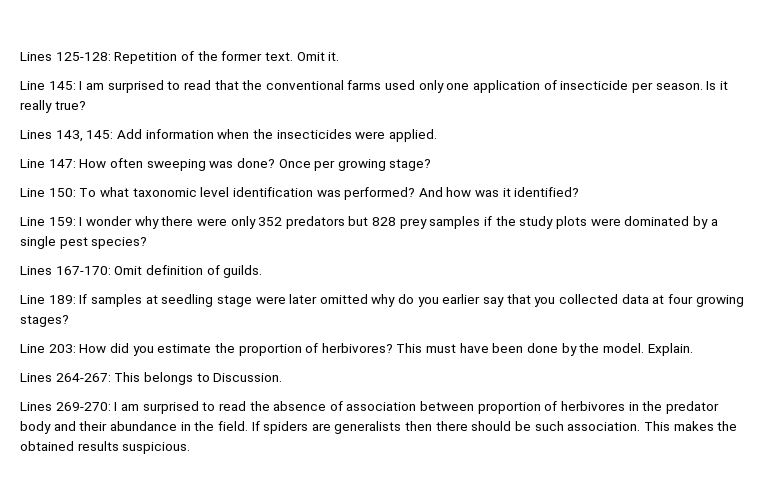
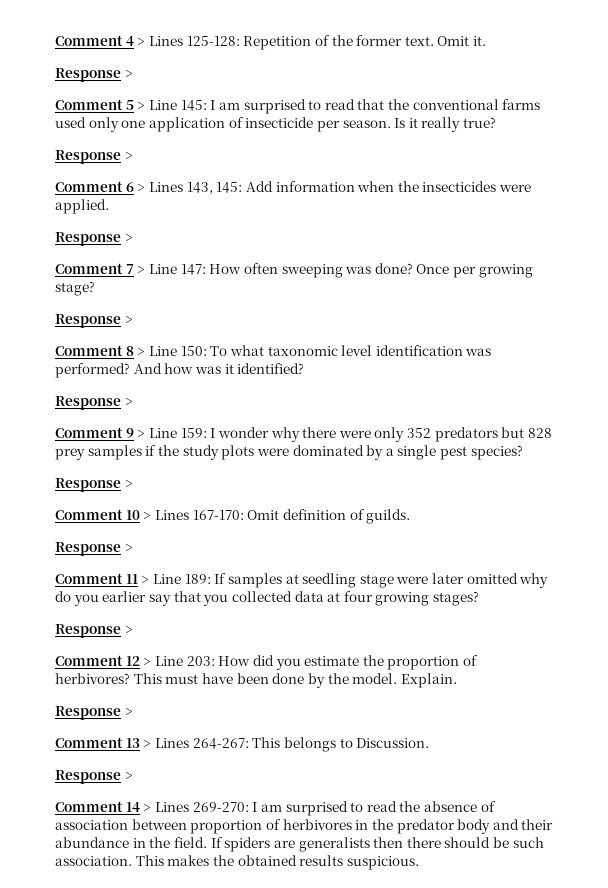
- Lines 125-128: Repetition of the former text.
+ Comment 4 > Lines 125-128: Repetition of the former text.
  Omit it.
- Line 145: I am surprised to read that the conventional farms used only one application of insecticide per season.
+ Response >
+ Comment 5 > Line 145: I am surprised to read that the conventional farms used only one application of insecticide per season.
  Is it really true?
- Lines 143, 145: Add information when the insecticides were applied.
- Line 147: How often sweeping was done?
+ Response >
+ Comment 6 > Lines 143, 145: Add information when the insecticides were applied.
+ Response >
+ Comment 7 > Line 147: How often sweeping was done?
  Once per growing stage?
- Line 150: To what taxonomic level identification was performed?
+ Response >
+ Comment 8 > Line 150: To what taxonomic level identification was performed?
  And how was it identified?
- Line 159: I wonder why there were only 352 predators but 828 prey samples if the study plots were dominated by a single pest species?
- Lines 167-170: Omit definition of guilds.
- Line 189: If samples at seedling stage were later omitted why do you earlier say that you collected data at four growing stages?
- Line 203: How did you estimate the proportion of herbivores?
+ Response >
+ Comment 9 > Line 159: I wonder why there were only 352 predators but 828 prey samples if the study plots were dominated by a single pest species?
+ Response >
+ Comment 10 > Lines 167-170: Omit definition of guilds.
+ Response >
+ Comment 11 > Line 189: If samples at seedling stage were later omitted why do you earlier say that you collected data at four growing stages?
+ Response >
+ Comment 12 > Line 203: How did you estimate the proportion of herbivores?
  Explain.
- Lines 264-267: This belongs to Discussion.
- Lines 269-270: I am surprised to read the absence of association between proportion of herbivores in the predator body and their abundance in the field.
+ Response >
+ Comment 13 > Lines 264-267: This belongs to Discussion.
+ Response >
+ Comment 14 > Lines 269-270: I am surprised to read the absence of association between proportion of herbivores in the predator body and their abundance in the field.

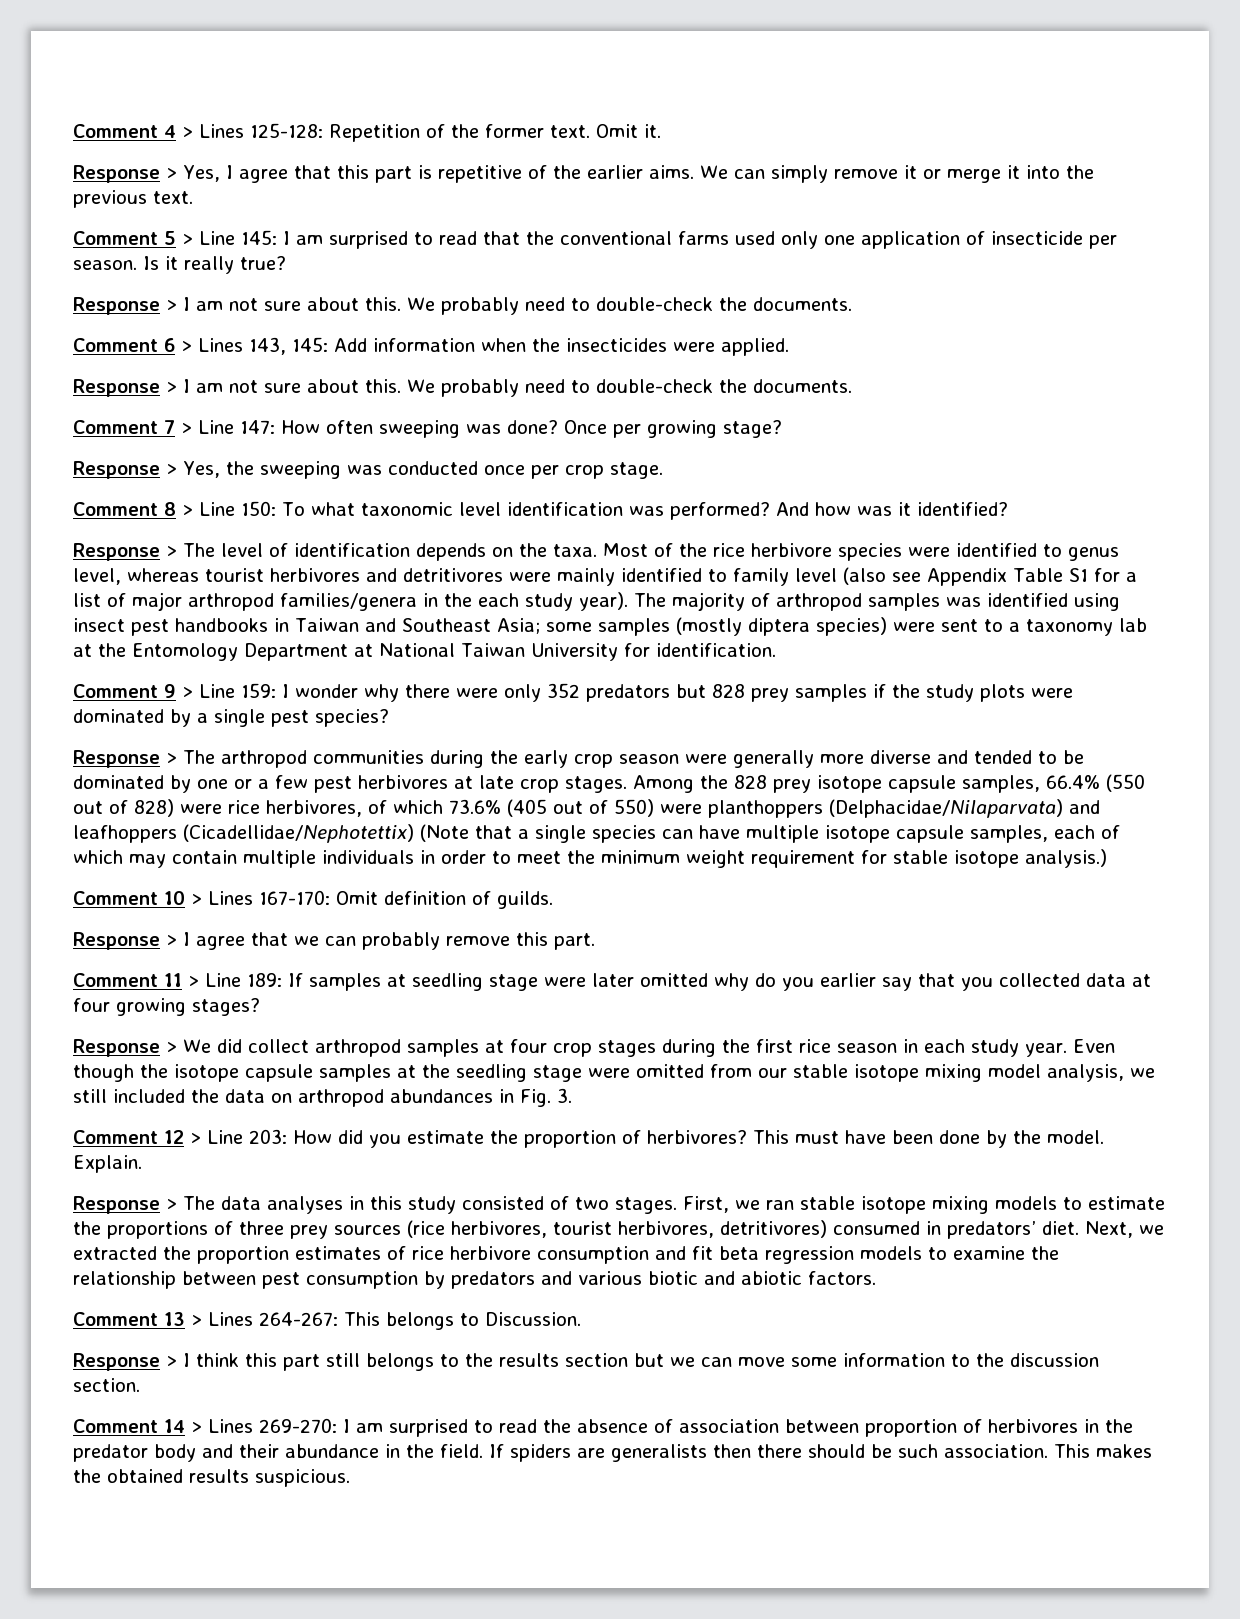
  Omit it.
- Response >
+ Response > Yes, I agree that this part is repetitive of the earlier aims. We can simply remove it or merge it into the previous text.
  Is it really true?
- Response >
+ Response > I am not sure about this. We probably need to double-check the documents.
  Comment 6 > Lines 143, 145: Add information when the insecticides were applied.
- Response >
+ Response > I am not sure about this. We probably need to double-check the documents.
  Once per growing stage?
- Response >
+ Response > Yes, the sweeping was conducted once per crop stage.
  And how was it identified?
- Response >
+ Response > The level of identification depends on the taxa. Most of the rice herbivore species were identified to genus level, whereas tourist herbivores and detritivores were mainly identified to family level (also see Appendix Table S1 for a list of major arthropod families/genera in the each study year). The majority of arthropod samples was identified using insect pest handbooks in Taiwan and Southeast Asia; some samples (mostly diptera species) were sent to a taxonomy lab at the Entomology Department at National Taiwan University for identification.
  Comment 9 > Line 159: I wonder why there were only 352 predators but 828 prey samples if the study plots were dominated by a single pest species?
- Response >
+ Response > The arthropod communities during the early crop season were generally more diverse and tended to be dominated by one or a few pest herbivores at late crop stages. Among the 828 prey isotope capsule samples, 66.4% (550 out of 828) were rice herbivores, of which 73.6% (405 out of 550) were planthoppers (Delphacidae/Nilaparvata) and leafhoppers (Cicadellidae/Nephotettix) (Note that a single species can have multiple isotope capsule samples, each of which may contain multiple individuals in order to meet the minimum weight requirement for stable isotope analysis.)
  Comment 10 > Lines 167-170: Omit definition of guilds.
- Response >
+ Response > I agree that we can probably remove this part.
  Comment 11 > Line 189: If samples at seedling stage were later omitted why do you earlier say that you collected data at four growing stages?
- Response >
+ Response > We did collect arthropod samples at four crop stages during the first rice season in each study year. Even though the isotope capsule samples at the seedling stage were omitted from our stable isotope mixing model analysis, we still included the data on arthropod abundances in Fig. 3.
  Explain.
- Response >
+ Response > The data analyses in this study consisted of two stages. First, we ran stable isotope mixing models to estimate the proportions of three prey sources (rice herbivores, tourist herbivores, detritivores) consumed in predators’ diet. Next, we extracted the proportion estimates of rice herbivore consumption and fit beta regression models to examine the relationship between pest consumption by predators and various biotic and abiotic factors.
  Comment 13 > Lines 264-267: This belongs to Discussion.
- Response >
+ Response > I think this part still belongs to the results section but we can move some information to the discussion section.

